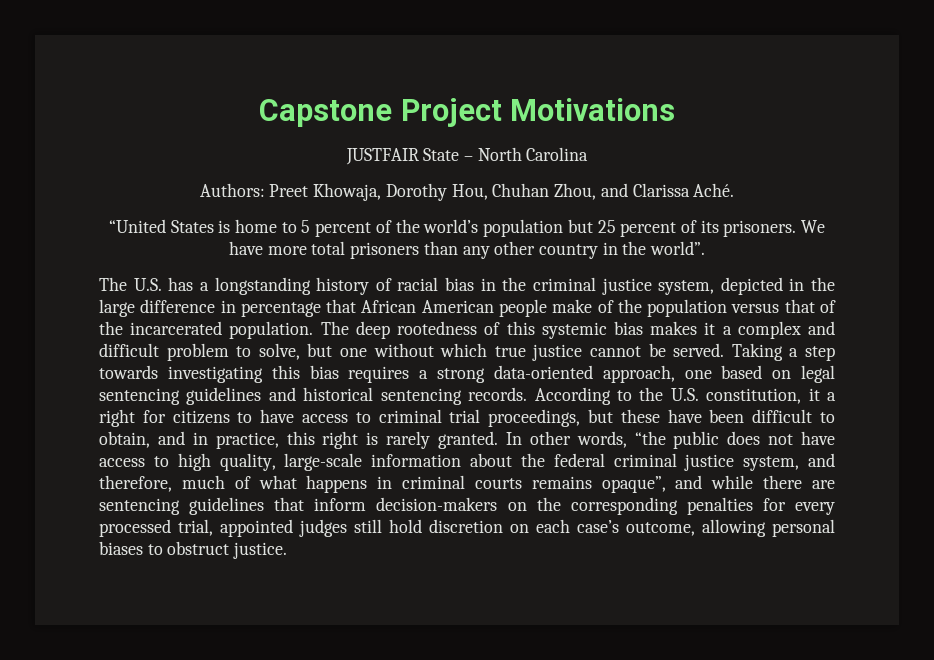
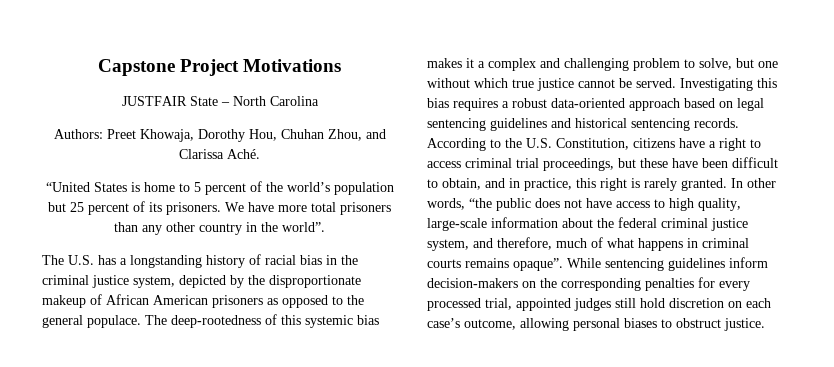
- The U.S. has a longstanding history of racial bias in the criminal justice system, depicted in the large difference in percentage that African American people make of the population versus that of the incarcerated population. The deep rootedness of this systemic bias makes it a complex and difficult problem to solve, but one without which true justice cannot be served.
+ The U.S. has a longstanding history of racial bias in the criminal justice system, depicted by the disproportionate makeup of African American prisoners as opposed to the general populace. The deep-rootedness of this systemic bias makes it a complex and challenging problem to solve, but one without which true justice cannot be served.
- Taking a step towards investigating this bias requires a strong data-oriented approach, one based on legal sentencing guidelines and historical sentencing records.
+ Investigating this bias requires a robust data-oriented approach based on legal sentencing guidelines and historical sentencing records.
- According to the U.S. constitution, it a right for citizens to have access to criminal trial proceedings, but these have been difficult to obtain, and in practice, this right is rarely granted.
+ According to the U.S. Constitution, citizens have a right to access criminal trial proceedings, but these have been difficult to obtain, and in practice, this right is rarely granted.
- In other words, “the public does not have access to high quality, large-scale information about the federal criminal justice system, and therefore, much of what happens in criminal courts remains opaque”, and while there are sentencing guidelines that inform decision-makers on the corresponding penalties for every processed trial, appointed judges still hold discretion on each case’s outcome, allowing personal biases to obstruct justice.
+ In other words, “the public does not have access to high quality, large-scale information about the federal criminal justice system, and therefore, much of what happens in criminal courts remains opaque”. While sentencing guidelines inform decision-makers on the corresponding penalties for every processed trial, appointed judges still hold discretion on each case’s outcome, allowing personal biases to obstruct justice.

